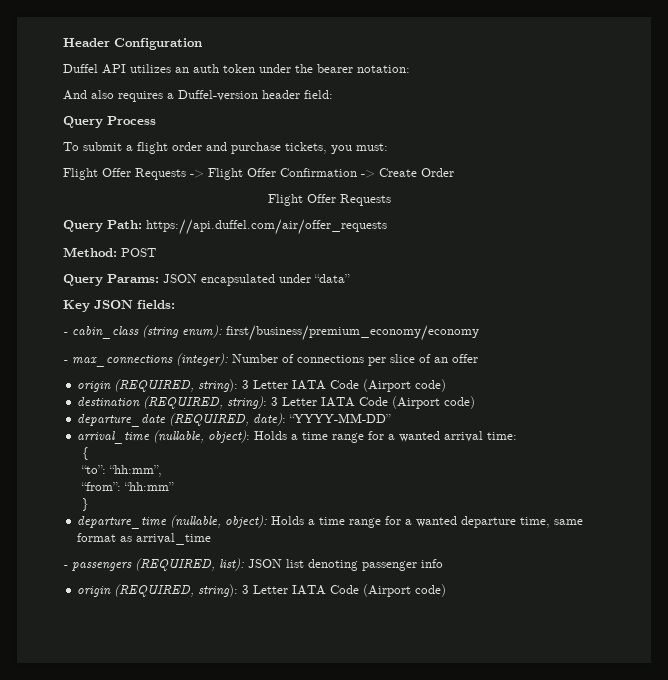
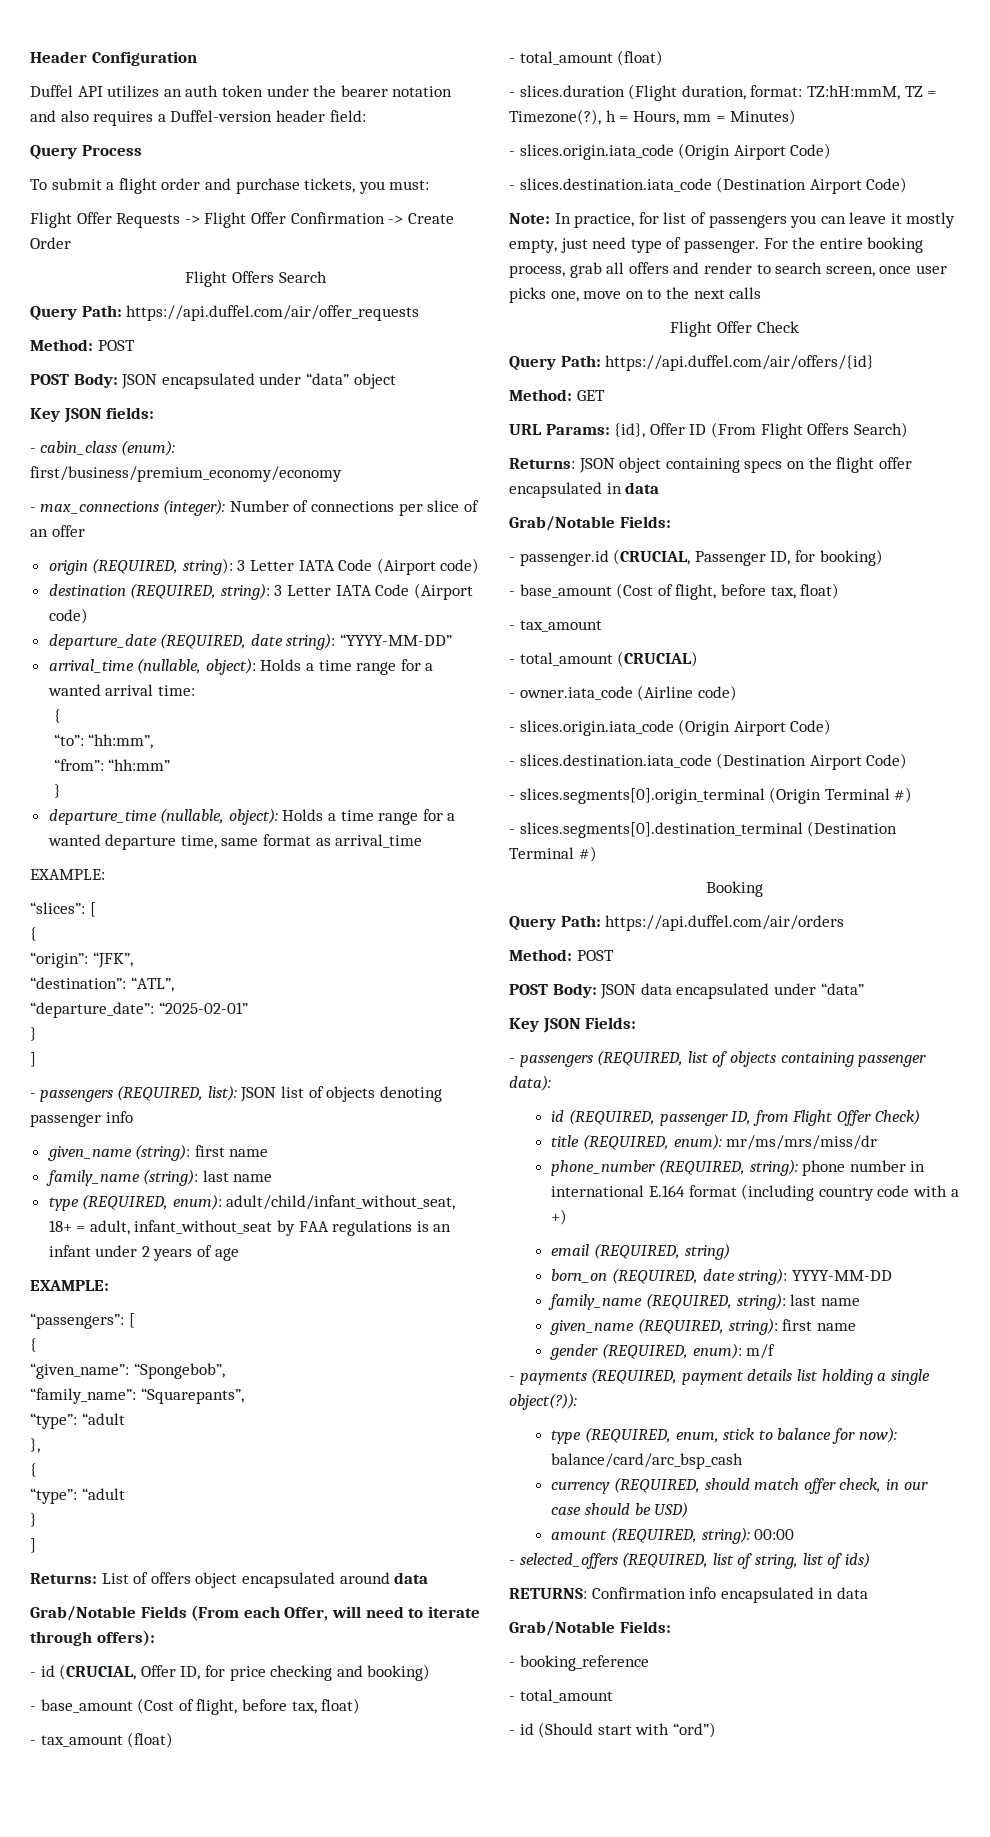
- Duffel API utilizes an auth token under the bearer notation:
- And also requires a Duffel-version header field:
+ Duffel API utilizes an auth token under the bearer notation and also requires a Duffel-version header field:
  Flight Offer Requests -> Flight Offer Confirmation -> Create Order
- Flight Offer Requests
+ Flight Offers Search
- Query Params: JSON encapsulated under “data”
+ POST Body: JSON encapsulated under “data” object
- - cabin_class (string enum): first/business/premium_economy/economy
+ - cabin_class (enum): first/business/premium_economy/economy
- departure_date (REQUIRED, date): “YYYY-MM-DD”
+ departure_date (REQUIRED, date string): “YYYY-MM-DD”
  departure_time (nullable, object): Holds a time range for a wanted departure time, same format as arrival_time
+ EXAMPLE:
+ “slices”: [
+ {
+ “origin”: “JFK”,
+ “destination”: “ATL”,
+ “departure_date”: “2025-02-01”
+ }
+ ]
- - passengers (REQUIRED, list): JSON list denoting passenger info
- origin (REQUIRED, string): 3 Letter IATA Code (Airport code)
+ - passengers (REQUIRED, list): JSON list of objects denoting passenger info
+ given_name (string): first name
+ family_name (string): last name
+ type (REQUIRED, enum): adult/child/infant_without_seat, 18+ = adult, infant_without_seat by FAA regulations is an infant under 2 years of age
+ EXAMPLE:
+ “passengers”: [
+ {
+ “given_name”: “Spongebob”,
+ “family_name”: “Squarepants”,
+ “type”: “adult
+ },
+ {
+ “type”: “adult
+ }
+ ]
+ Returns: List of offers object encapsulated around data
+ Grab/Notable Fields (From each Offer, will need to iterate through offers):
+ - id (CRUCIAL, Offer ID, for price checking and booking)
+ - base_amount (Cost of flight, before tax, float)
+ - tax_amount (float)
+ - total_amount (float)
+ - slices.duration (Flight duration, format: TZ:hH:mmM, TZ = Timezone(?), h = Hours, mm = Minutes)
+ - slices.origin.iata_code (Origin Airport Code)
+ - slices.destination.iata_code (Destination Airport Code)
+ Note: In practice, for list of passengers you can leave it mostly empty, just need type of passenger. For the entire booking process, grab all offers and render to search screen, once user picks one, move on to the next calls
+ Flight Offer Check
+ Query Path: https://api.duffel.com/air/offers/{id}
+ Method: GET
+ URL Params: {id}, Offer ID (From Flight Offers Search)
+ Returns: JSON object containing specs on the flight offer encapsulated in data
+ Grab/Notable Fields:
+ - passenger.id (CRUCIAL, Passenger ID, for booking)
+ - base_amount (Cost of flight, before tax, float)
+ - tax_amount
+ - total_amount (CRUCIAL)
+ - owner.iata_code (Airline code)
+ - slices.origin.iata_code (Origin Airport Code)
+ - slices.destination.iata_code (Destination Airport Code)
+ - slices.segments[0].origin_terminal (Origin Terminal #)
+ - slices.segments[0].destination_terminal (Destination Terminal #)
+ Booking
+ Query Path: https://api.duffel.com/air/orders
+ Method: POST
+ POST Body: JSON data encapsulated under “data”
+ Key JSON Fields:
+ - passengers (REQUIRED, list of objects containing passenger data):
+ id (REQUIRED, passenger ID, from Flight Offer Check)
+ title (REQUIRED, enum): mr/ms/mrs/miss/dr
+ phone_number (REQUIRED, string): phone number in international E.164 format (including country code with a +)
+ email (REQUIRED, string)
+ born_on (REQUIRED, date string): YYYY-MM-DD
+ family_name (REQUIRED, string): last name
+ given_name (REQUIRED, string): first name
+ gender (REQUIRED, enum): m/f
+ - payments (REQUIRED, payment details list holding a single object(?)):
+ type (REQUIRED, enum, stick to balance for now): balance/card/arc_bsp_cash
+ currency (REQUIRED, should match offer check, in our case should be USD)
+ amount (REQUIRED, string): 00:00
+ - selected_offers (REQUIRED, list of string, list of ids)
+ RETURNS: Confirmation info encapsulated in data
+ Grab/Notable Fields:
+ - booking_reference
+ - total_amount
+ - id (Should start with “ord”)

